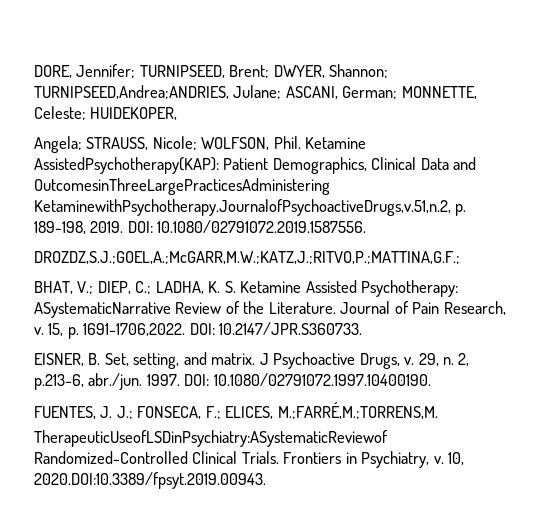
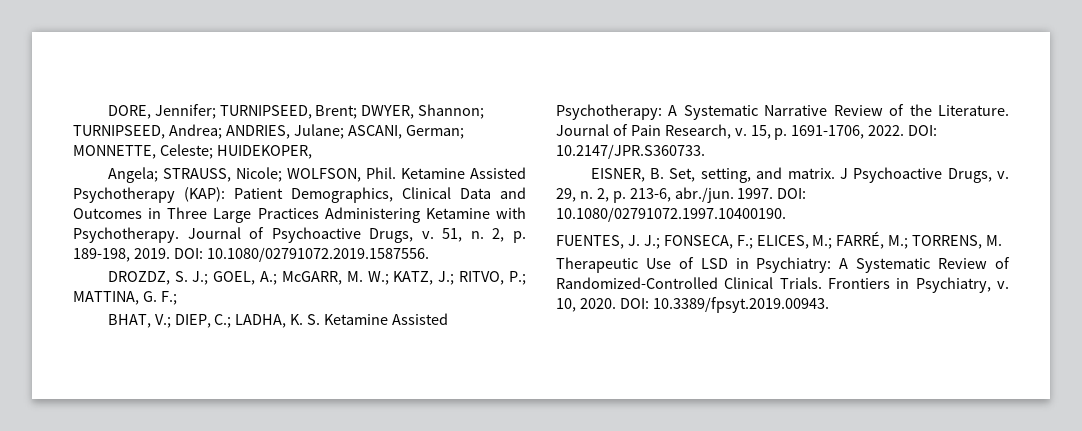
- DORE, Jennifer; TURNIPSEED, Brent; DWYER, Shannon; TURNIPSEED,Andrea;ANDRIES, Julane; ASCANI, German; MONNETTE, Celeste; HUIDEKOPER,
+ DORE, Jennifer; TURNIPSEED, Brent; DWYER, Shannon; TURNIPSEED, Andrea; ANDRIES, Julane; ASCANI, German; MONNETTE, Celeste; HUIDEKOPER,
- Ketamine AssistedPsychotherapy(KAP): Patient Demographics, Clinical Data and OutcomesinThreeLargePracticesAdministering KetaminewithPsychotherapy.JournalofPsychoactiveDrugs,v.51,n.2, p. 189-198, 2019.
+ Ketamine Assisted Psychotherapy (KAP): Patient Demographics, Clinical Data and Outcomes in Three Large Practices Administering Ketamine with Psychotherapy. Journal of Psychoactive Drugs, v. 51, n. 2, p. 189-198, 2019.
- DROZDZ,S.J.;GOEL,A.;McGARR,M.W.;KATZ,J.;RITVO,P.;MATTINA,G.F.;
+ DROZDZ, S. J.; GOEL, A.; McGARR, M. W.; KATZ, J.; RITVO, P.; MATTINA, G. F.;
- BHAT, V.; DIEP, C.; LADHA, K. S. Ketamine Assisted Psychotherapy: ASystematicNarrative Review of the Literature.
+ BHAT, V.; DIEP, C.; LADHA, K. S. Ketamine Assisted Psychotherapy: A Systematic Narrative Review of the Literature.
- 15, p. 1691-1706,2022.
+ 15, p. 1691-1706, 2022.
- 2, p.213-6, abr./jun. 1997.
+ 2, p. 213-6, abr./jun. 1997.
- FUENTES, J. J.; FONSECA, F.; ELICES, M.;FARRÉ,M.;TORRENS,M.
- TherapeuticUseofLSDinPsychiatry:ASystematicReviewof Randomized-Controlled Clinical Trials.
+ FUENTES, J. J.; FONSECA, F.; ELICES, M.; FARRÉ, M.; TORRENS, M.
+ Therapeutic Use of LSD in Psychiatry: A Systematic Review of Randomized-Controlled Clinical Trials.
- 10, 2020.DOI:10.3389/fpsyt.2019.00943.
+ 10, 2020. DOI: 10.3389/fpsyt.2019.00943.

